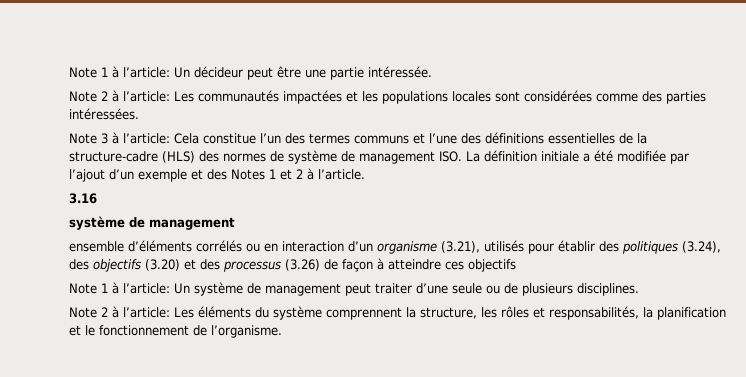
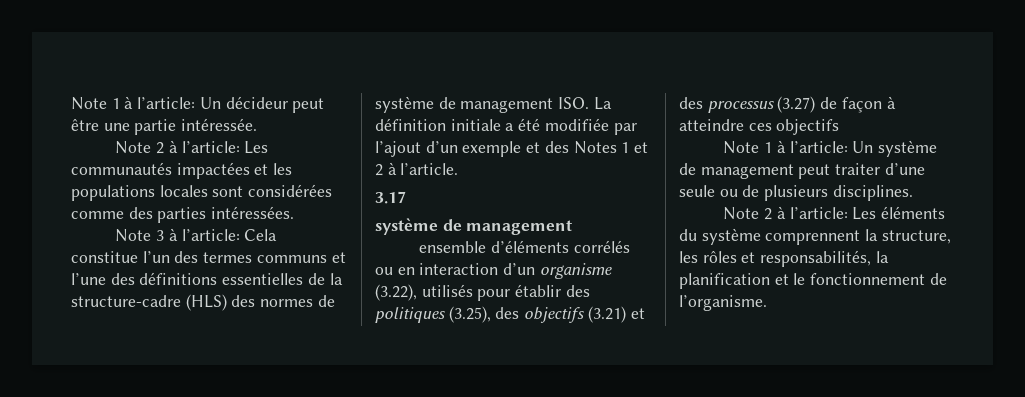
- 3.16
+ 3.17
- ensemble d’éléments corrélés ou en interaction d’un organisme (3.21), utilisés pour établir des politiques (3.24), des objectifs (3.20) et des processus (3.26) de façon à atteindre ces objectifs
+ ensemble d’éléments corrélés ou en interaction d’un organisme (3.22), utilisés pour établir des politiques (3.25), des objectifs (3.21) et des processus (3.27) de façon à atteindre ces objectifs

